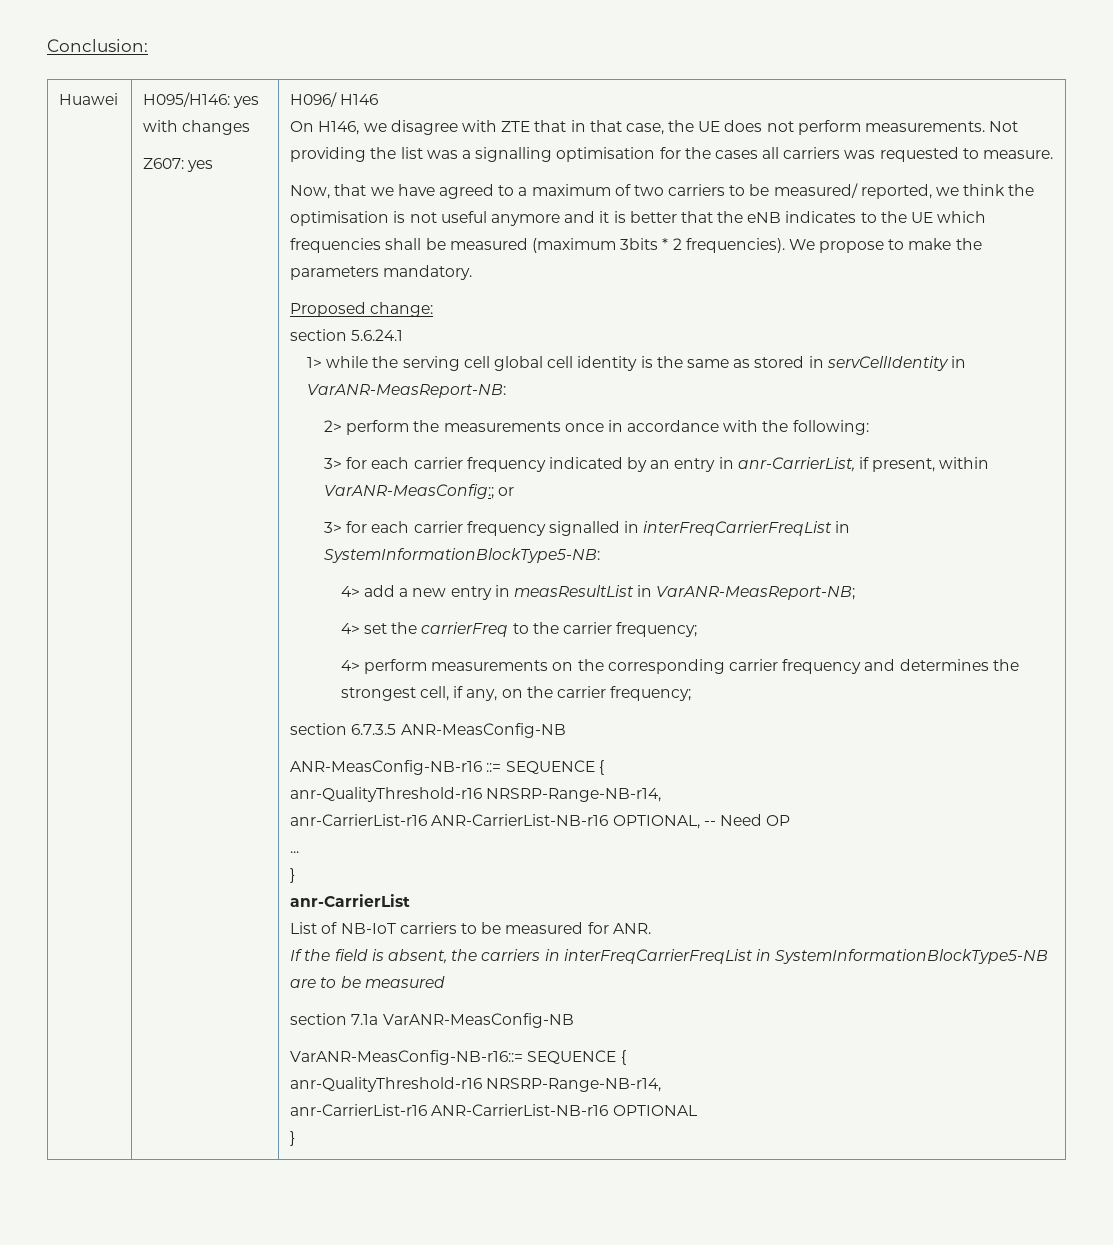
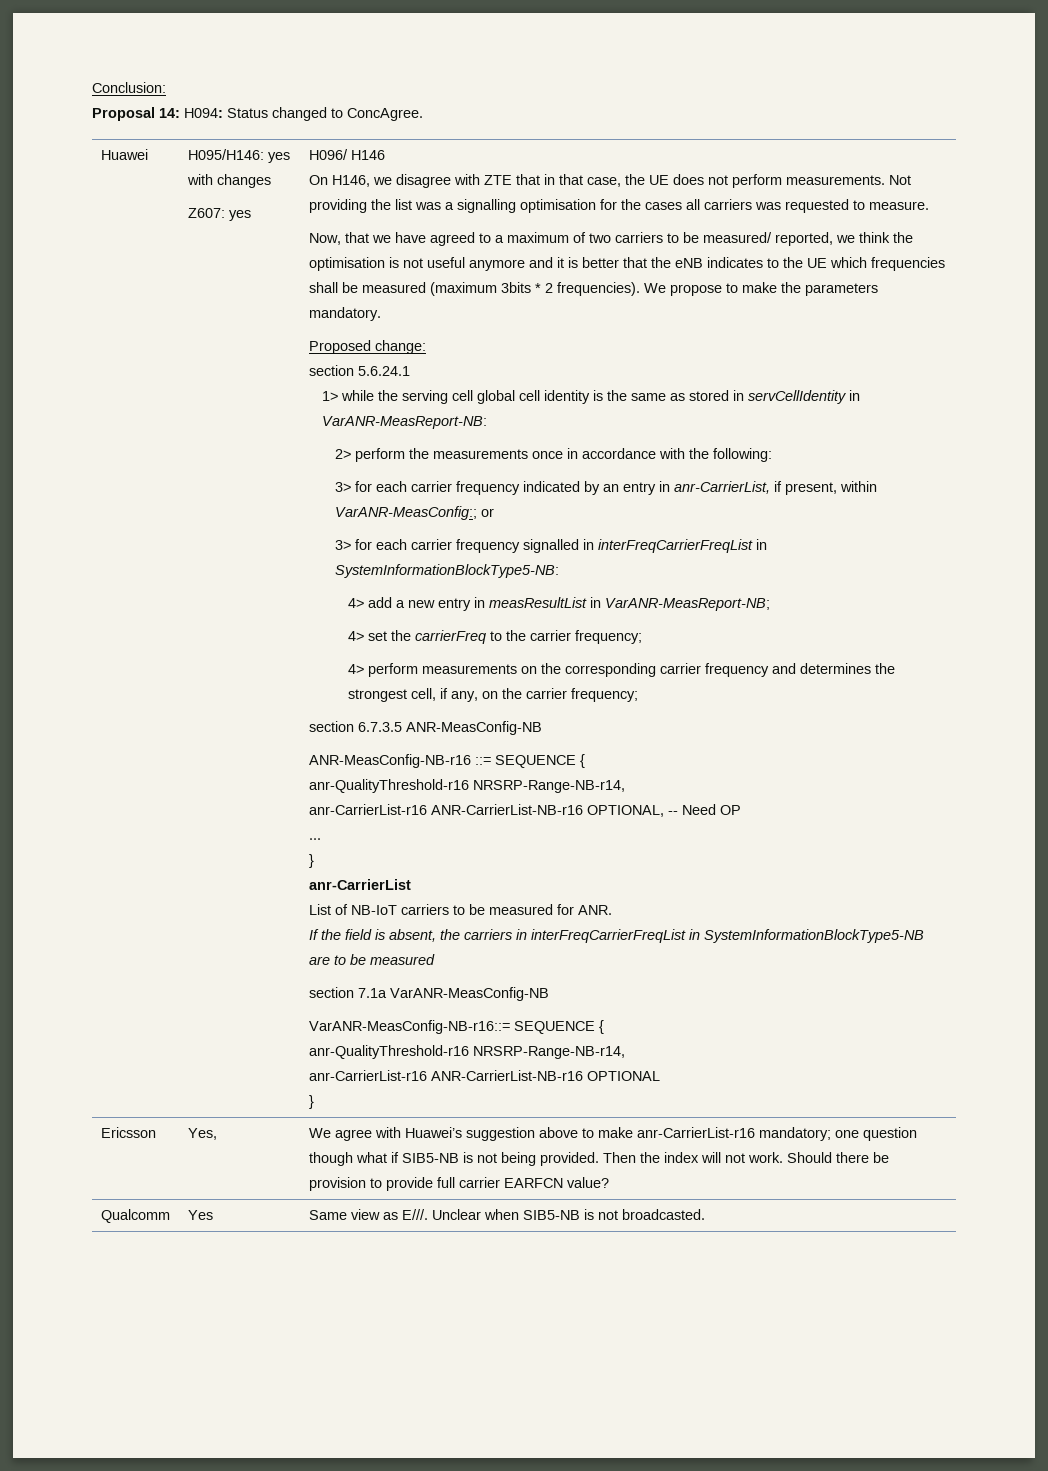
+ Proposal 14: H094: Status changed to ConcAgree.
+ Ericsson | Yes, | We agree with Huawei’s suggestion above to make anr-CarrierList-r16 mandatory; one question though what if SIB5-NB is not being provided. Then the index will not work. Should there be provision to provide full carrier EARFCN value?
+ Qualcomm | Yes | Same view as E///. Unclear when SIB5-NB is not broadcasted.

